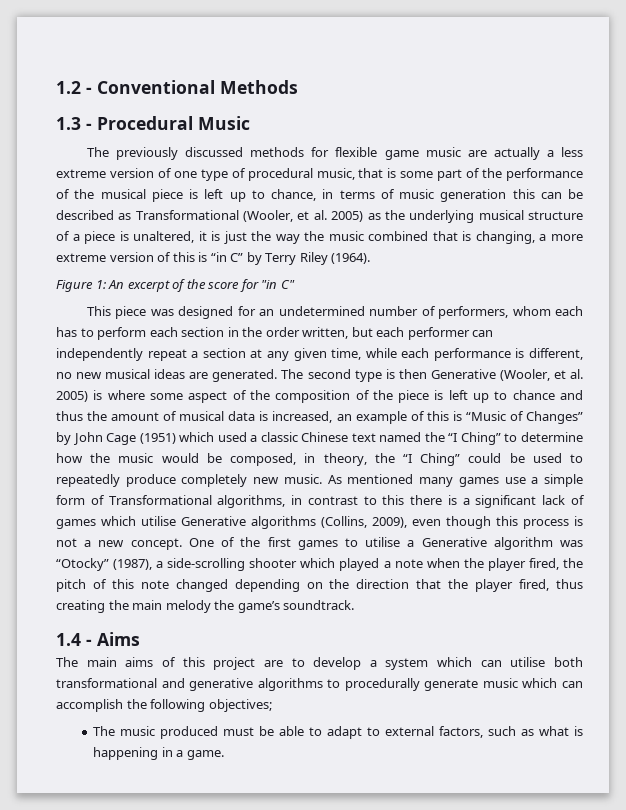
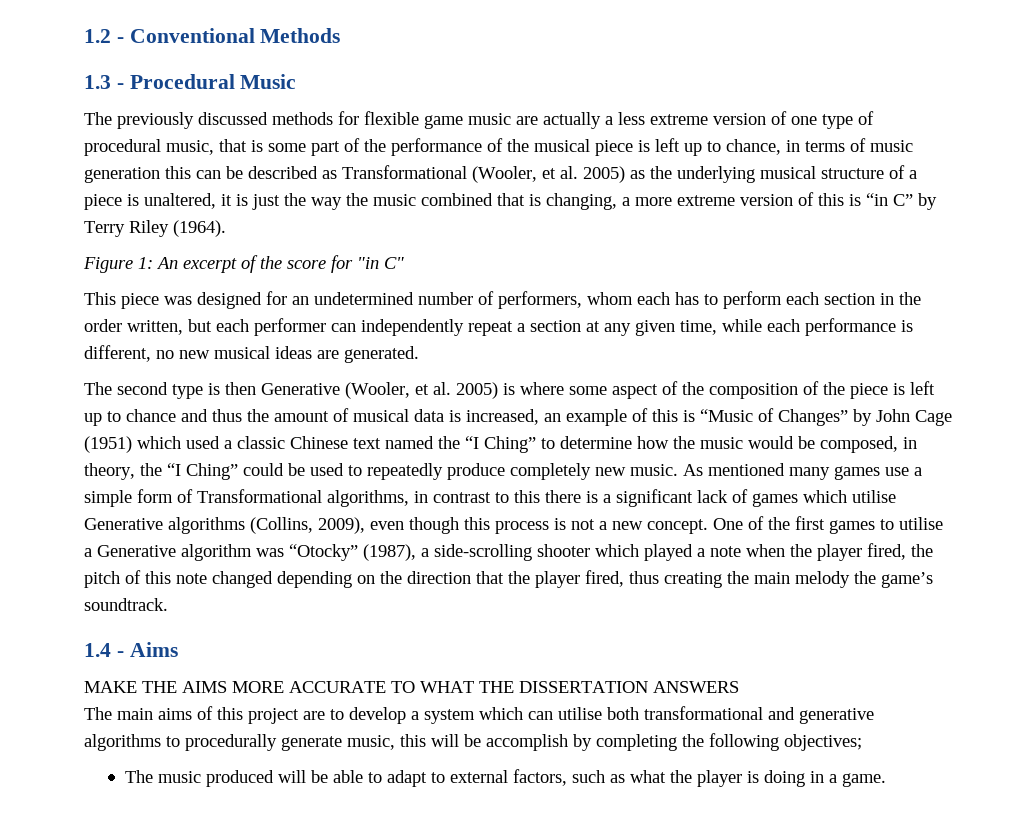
- This piece was designed for an undetermined number of performers, whom each has to perform each section in the order written, but each performer can independently repeat a section at any given time, while each performance is different, no new musical ideas are generated. The second type is then Generative (Wooler, et al. 2005) is where some aspect of the composition of the piece is left up to chance and thus the amount of musical data is increased, an example of this is “Music of Changes” by John Cage (1951) which used a classic Chinese text named the “I Ching” to determine how the music would be composed, in theory, the “I Ching” could be used to repeatedly produce completely new music.
+ This piece was designed for an undetermined number of performers, whom each has to perform each section in the order written, but each performer can independently repeat a section at any given time, while each performance is different, no new musical ideas are generated.
+ The second type is then Generative (Wooler, et al. 2005) is where some aspect of the composition of the piece is left up to chance and thus the amount of musical data is increased, an example of this is “Music of Changes” by John Cage (1951) which used a classic Chinese text named the “I Ching” to determine how the music would be composed, in theory, the “I Ching” could be used to repeatedly produce completely new music.
+ MAKE THE AIMS MORE ACCURATE TO WHAT THE DISSERTATION ANSWERS
- The main aims of this project are to develop a system which can utilise both transformational and generative algorithms to procedurally generate music which can accomplish the following objectives;
+ The main aims of this project are to develop a system which can utilise both transformational and generative algorithms to procedurally generate music, this will be accomplish by completing the following objectives;
- The music produced must be able to adapt to external factors, such as what is happening in a game.
+ The music produced will be able to adapt to external factors, such as what the player is doing in a game.

